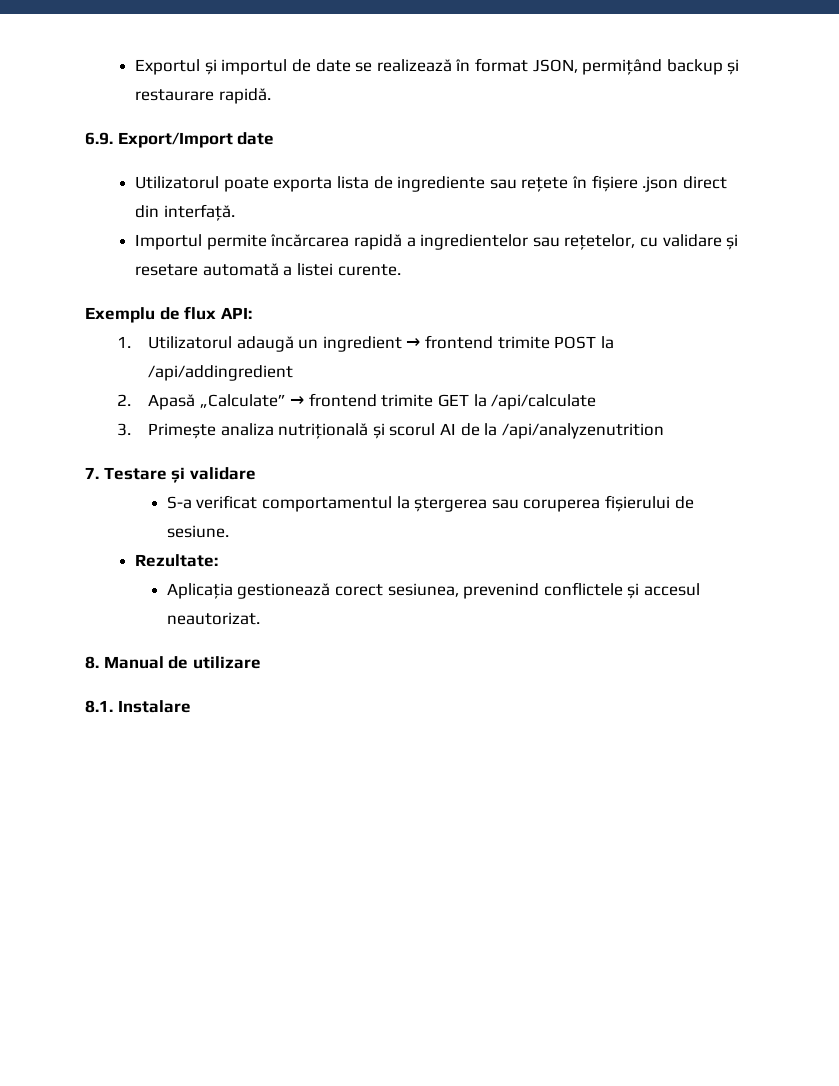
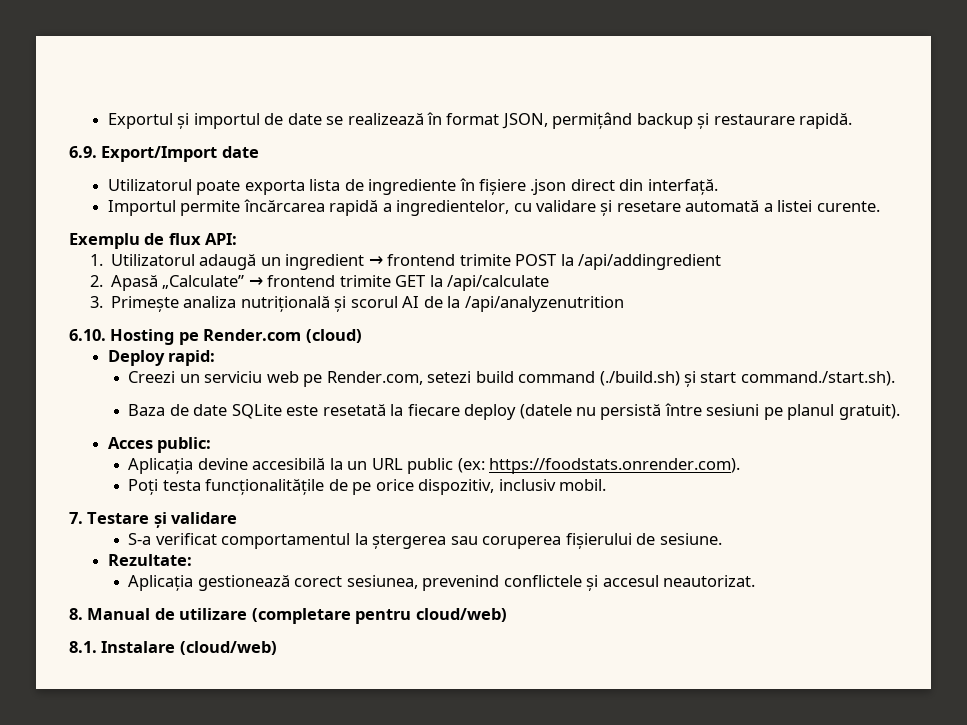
- Utilizatorul poate exporta lista de ingrediente sau rețete în fișiere .json direct din interfață.
+ Utilizatorul poate exporta lista de ingrediente în fișiere .json direct din interfață.
- Importul permite încărcarea rapidă a ingredientelor sau rețetelor, cu validare și resetare automată a listei curente.
+ Importul permite încărcarea rapidă a ingredientelor, cu validare și resetare automată a listei curente.
+ 6.10. Hosting pe Render.com (cloud)
+ Deploy rapid:
+ Creezi un serviciu web pe Render.com, setezi build command (./build.sh) și start command./start.sh).
+ Baza de date SQLite este resetată la fiecare deploy (datele nu persistă între sesiuni pe planul gratuit).
+ Acces public:
+ Aplicația devine accesibilă la un URL public (ex: https://foodstats.onrender.com).
+ Poți testa funcționalitățile de pe orice dispozitiv, inclusiv mobil.
- 8. Manual de utilizare
+ 8. Manual de utilizare (completare pentru cloud/web)
- 8.1. Instalare
+ 8.1. Instalare (cloud/web)

